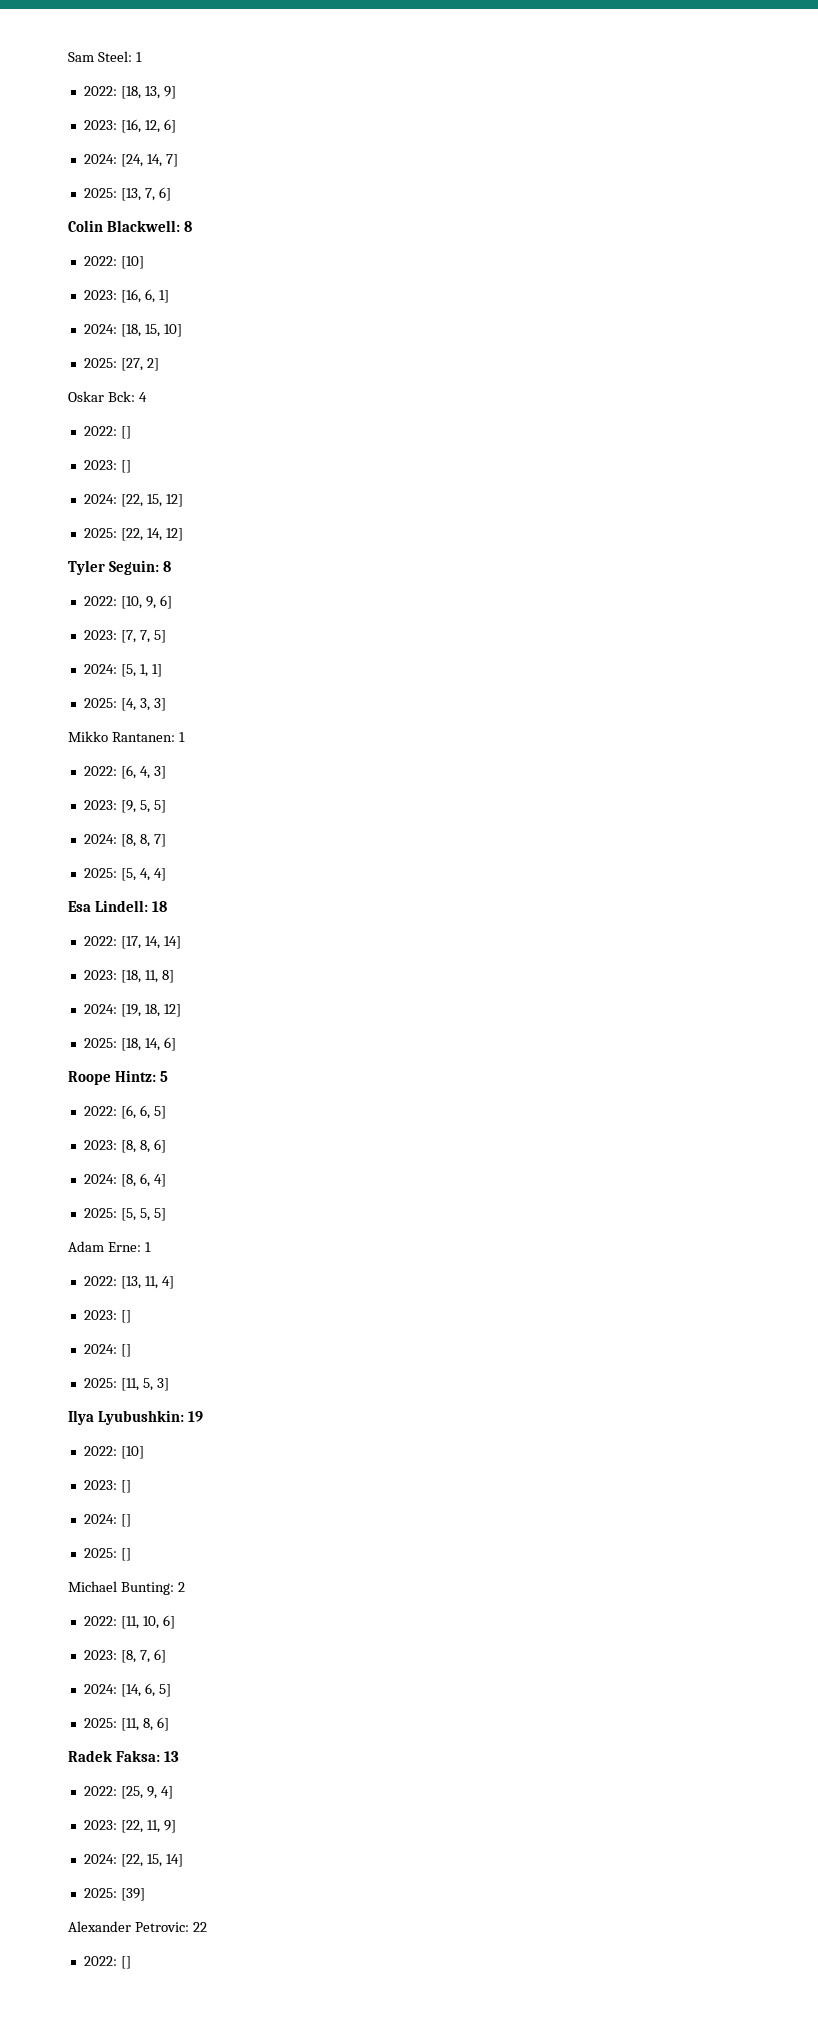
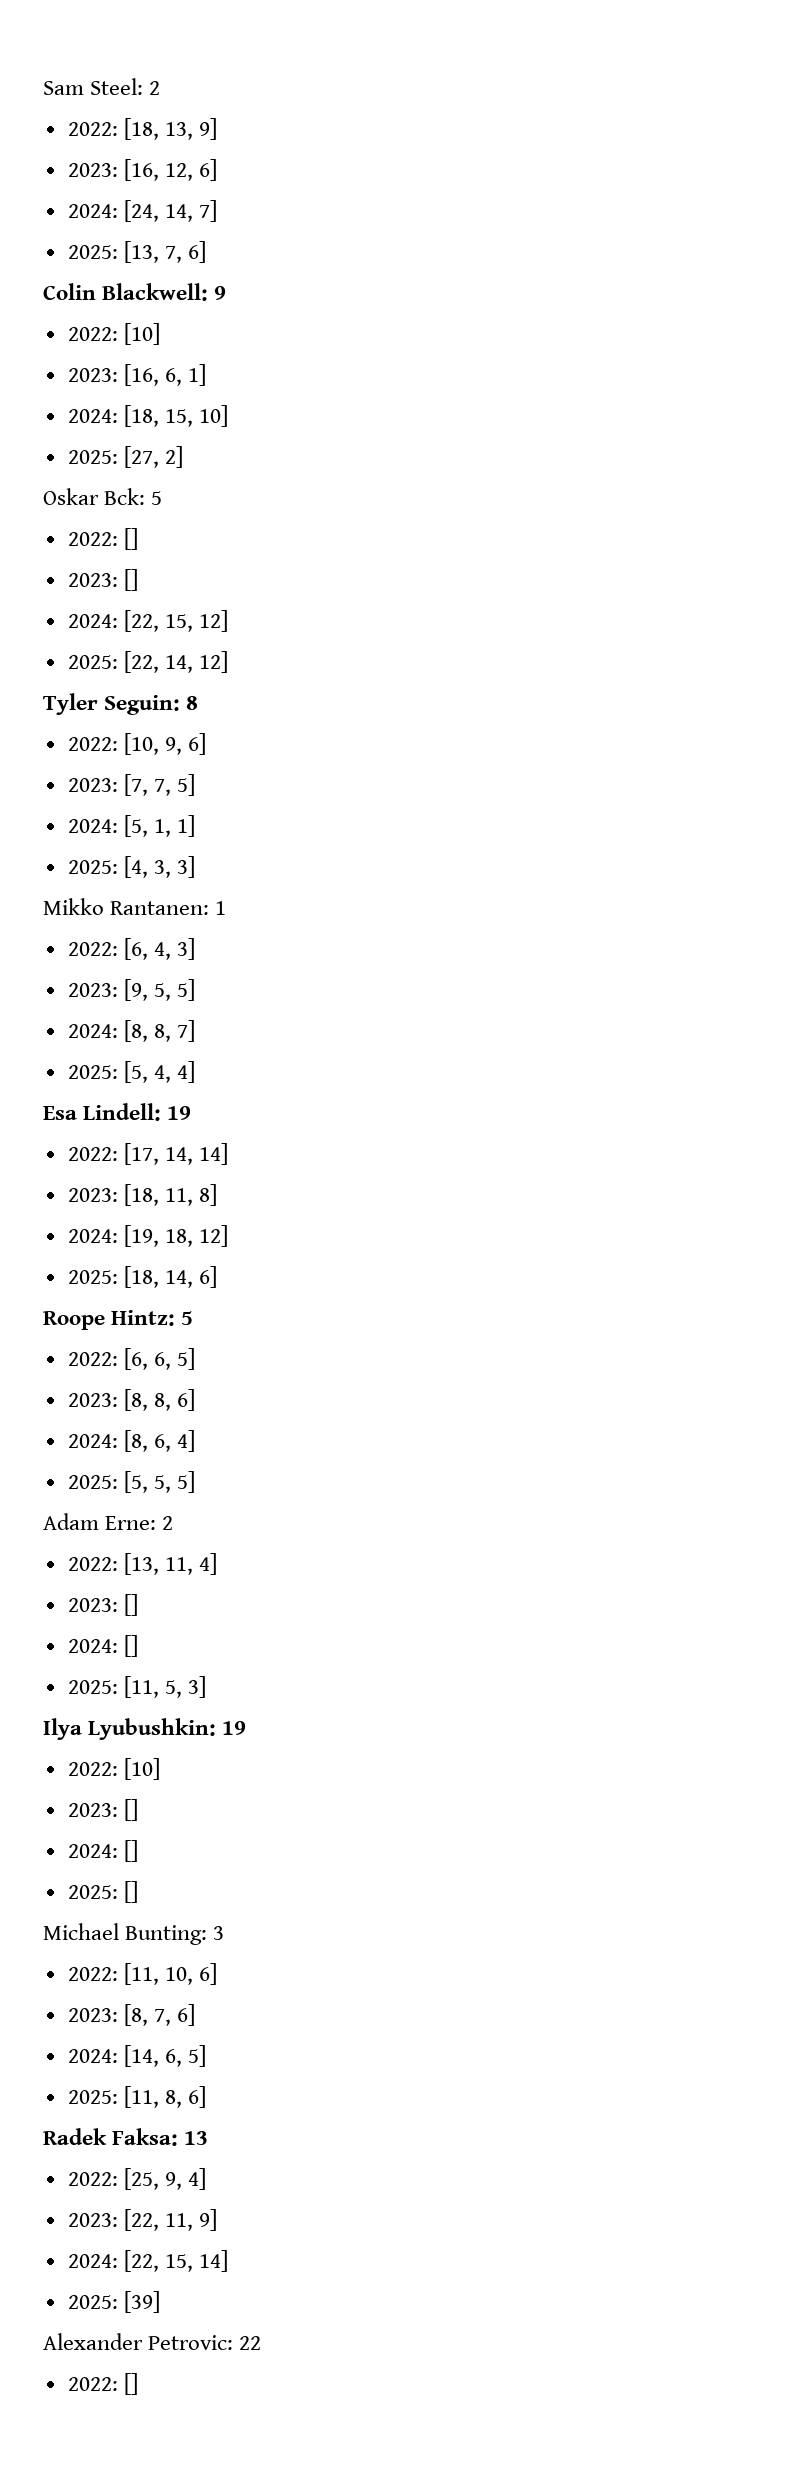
- Sam Steel: 1
+ Sam Steel: 2
- Colin Blackwell: 8
+ Colin Blackwell: 9
- Oskar Bck: 4
+ Oskar Bck: 5
- Esa Lindell: 18
+ Esa Lindell: 19
- Adam Erne: 1
+ Adam Erne: 2
- Michael Bunting: 2
+ Michael Bunting: 3

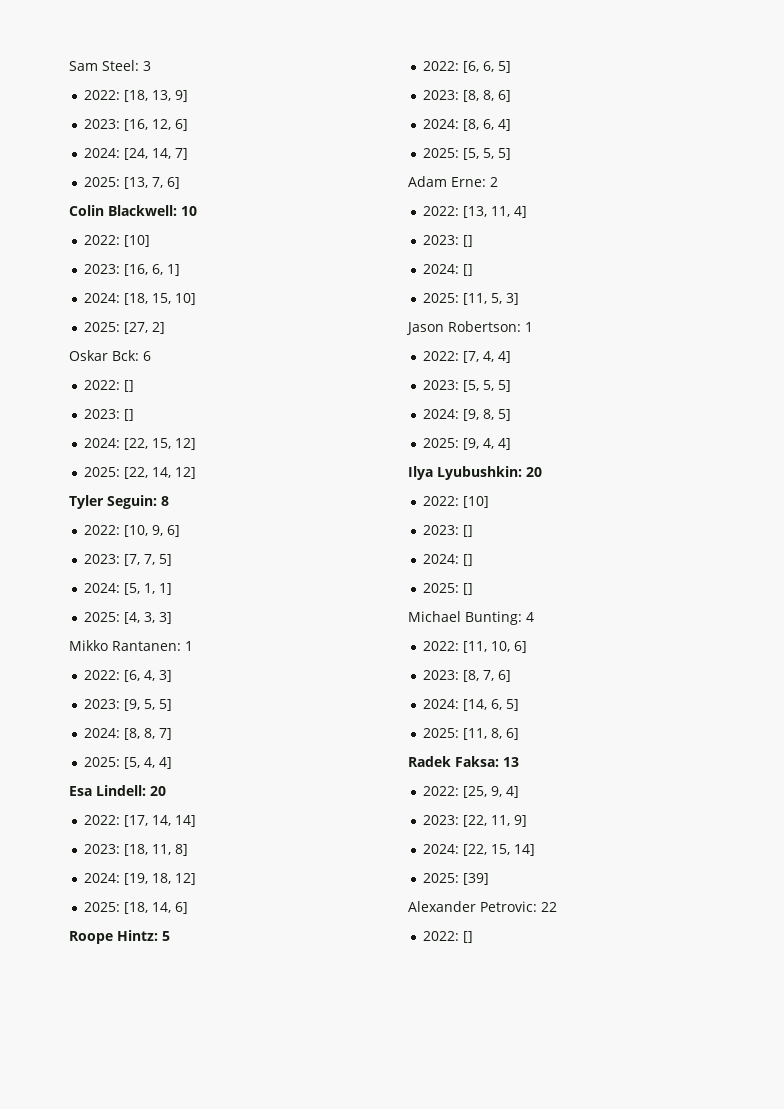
- Sam Steel: 2
+ Sam Steel: 3
- Colin Blackwell: 9
+ Colin Blackwell: 10
- Oskar Bck: 5
+ Oskar Bck: 6
- Esa Lindell: 19
+ Esa Lindell: 20
+ Jason Robertson: 1
+ 2022: [7, 4, 4]
+ 2023: [5, 5, 5]
+ 2024: [9, 8, 5]
+ 2025: [9, 4, 4]
- Ilya Lyubushkin: 19
+ Ilya Lyubushkin: 20
- Michael Bunting: 3
+ Michael Bunting: 4

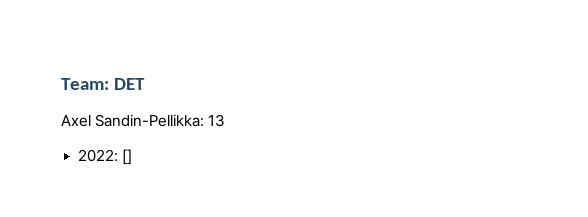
- Sam Steel: 3
- 2022: [18, 13, 9]
- 2023: [16, 12, 6]
- 2024: [24, 14, 7]
- 2025: [13, 7, 6]
- Colin Blackwell: 10
- 2022: [10]
- 2023: [16, 6, 1]
- 2024: [18, 15, 10]
- 2025: [27, 2]
- Oskar Bck: 6
- 2022: []
- 2023: []
- 2024: [22, 15, 12]
- 2025: [22, 14, 12]
- Tyler Seguin: 8
- 2022: [10, 9, 6]
- 2023: [7, 7, 5]
- 2024: [5, 1, 1]
- 2025: [4, 3, 3]
- Mikko Rantanen: 1
- 2022: [6, 4, 3]
- 2023: [9, 5, 5]
- 2024: [8, 8, 7]
- 2025: [5, 4, 4]
- Esa Lindell: 20
- 2022: [17, 14, 14]
- 2023: [18, 11, 8]
- 2024: [19, 18, 12]
- 2025: [18, 14, 6]
- Roope Hintz: 5
- 2022: [6, 6, 5]
- 2023: [8, 8, 6]
- 2024: [8, 6, 4]
- 2025: [5, 5, 5]
- Adam Erne: 2
- 2022: [13, 11, 4]
- 2023: []
- 2024: []
- 2025: [11, 5, 3]
- Jason Robertson: 1
- 2022: [7, 4, 4]
- 2023: [5, 5, 5]
- 2024: [9, 8, 5]
- 2025: [9, 4, 4]
- Ilya Lyubushkin: 20
- 2022: [10]
- 2023: []
- 2024: []
- 2025: []
- Michael Bunting: 4
- 2022: [11, 10, 6]
- 2023: [8, 7, 6]
- 2024: [14, 6, 5]
- 2025: [11, 8, 6]
- Radek Faksa: 13
- 2022: [25, 9, 4]
- 2023: [22, 11, 9]
- 2024: [22, 15, 14]
- 2025: [39]
- Alexander Petrovic: 22
+ Team: DET
+ Axel Sandin-Pellikka: 13

